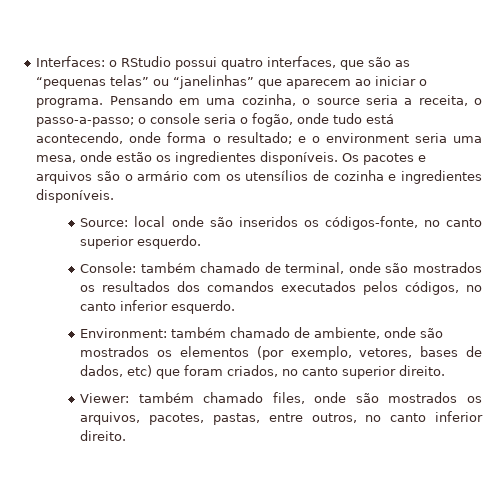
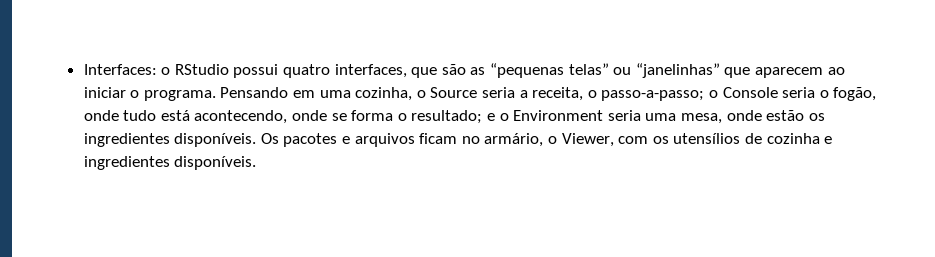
- Pensando em uma cozinha, o source seria a receita, o passo-a-passo; o console seria o fogão, onde tudo está acontecendo, onde forma o resultado; e o environment seria uma mesa, onde estão os ingredientes disponíveis.
+ Pensando em uma cozinha, o Source seria a receita, o passo-a-passo; o Console seria o fogão, onde tudo está acontecendo, onde se forma o resultado; e o Environment seria uma mesa, onde estão os ingredientes disponíveis.
- Os pacotes e arquivos são o armário com os utensílios de cozinha e ingredientes disponíveis.
+ Os pacotes e arquivos ficam no armário, o Viewer, com os utensílios de cozinha e ingredientes disponíveis.
- Source: local onde são inseridos os códigos-fonte, no canto superior esquerdo.
- Console: também chamado de terminal, onde são mostrados os resultados dos comandos executados pelos códigos, no canto inferior esquerdo.
- Environment: também chamado de ambiente, onde são mostrados os elementos (por exemplo, vetores, bases de dados, etc) que foram criados, no canto superior direito.
- Viewer: também chamado files, onde são mostrados os arquivos, pacotes, pastas, entre outros, no canto inferior direito.

